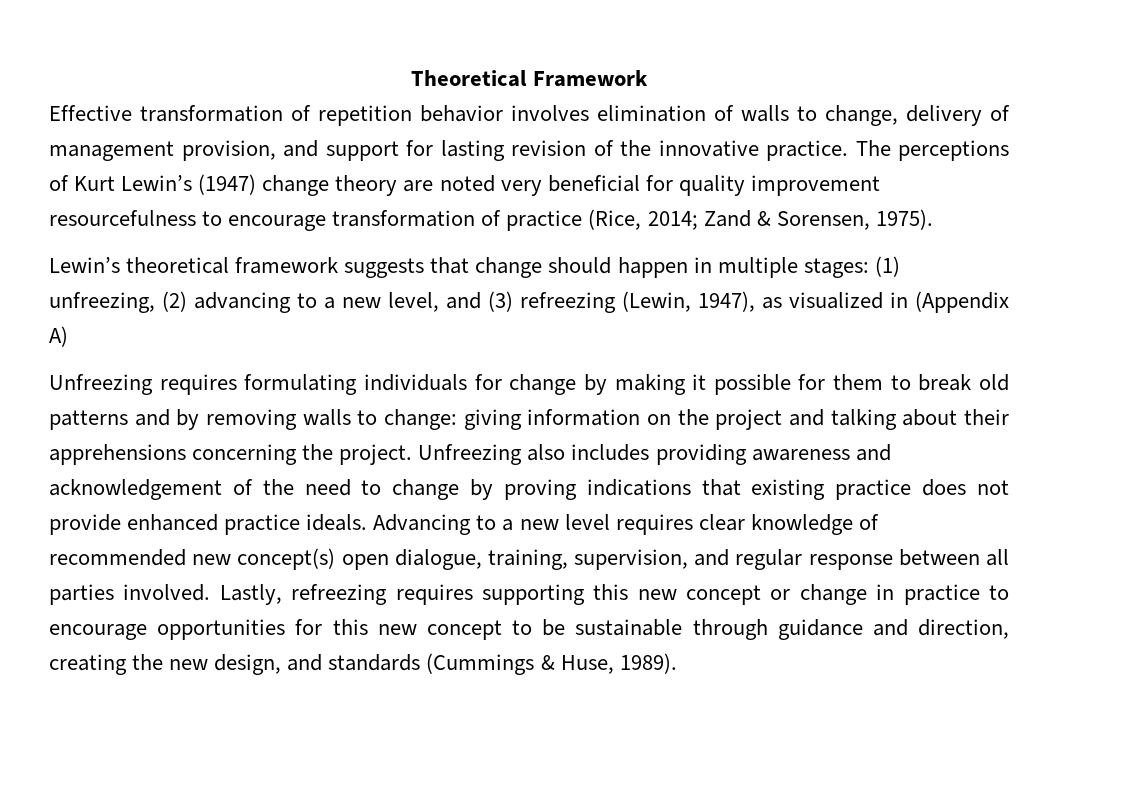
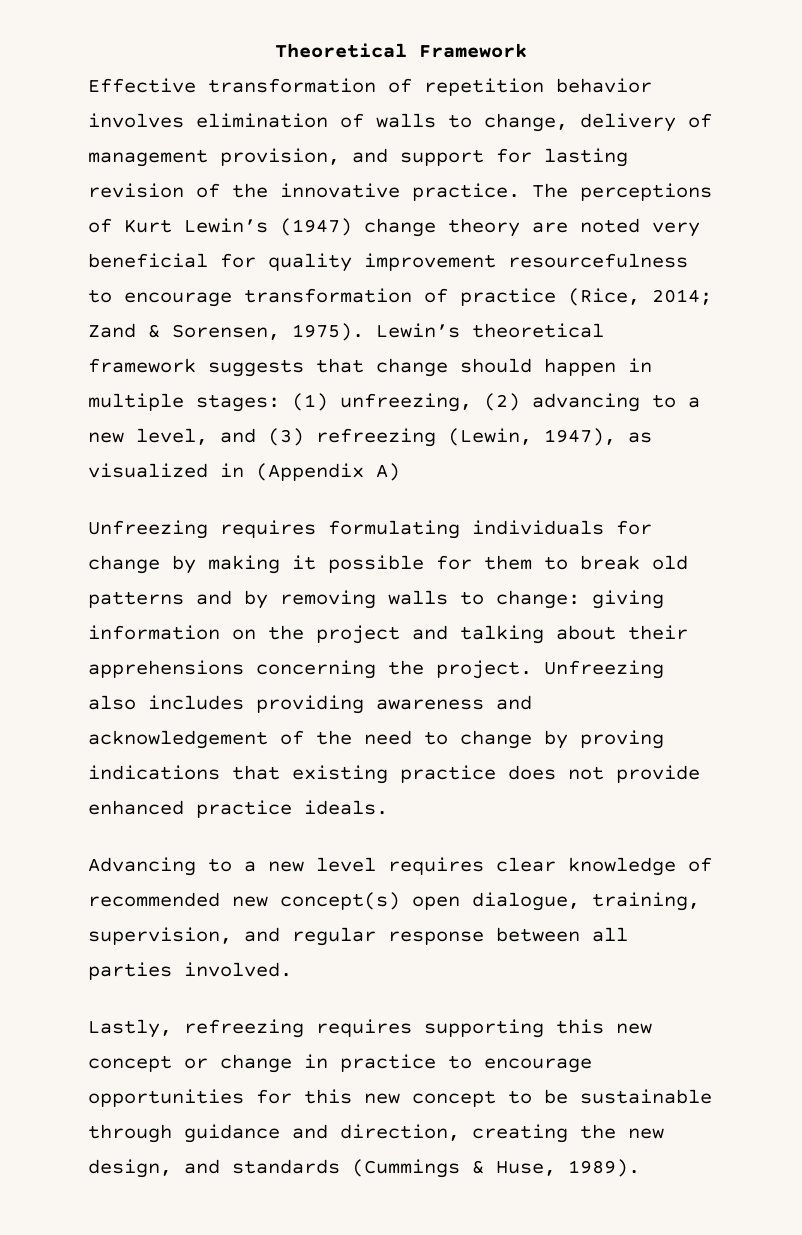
- The perceptions of Kurt Lewin’s (1947) change theory are noted very beneficial for quality improvement resourcefulness to encourage transformation of practice (Rice, 2014; Zand & Sorensen, 1975).
- Lewin’s theoretical framework suggests that change should happen in multiple stages: (1) unfreezing, (2) advancing to a new level, and (3) refreezing (Lewin, 1947), as visualized in (Appendix A)
+ The perceptions of Kurt Lewin’s (1947) change theory are noted very beneficial for quality improvement resourcefulness to encourage transformation of practice (Rice, 2014; Zand & Sorensen, 1975). Lewin’s theoretical framework suggests that change should happen in multiple stages: (1) unfreezing, (2) advancing to a new level, and (3) refreezing (Lewin, 1947), as visualized in (Appendix A)
- Unfreezing also includes providing awareness and acknowledgement of the need to change by proving indications that existing practice does not provide enhanced practice ideals. Advancing to a new level requires clear knowledge of recommended new concept(s) open dialogue, training, supervision, and regular response between all parties involved. Lastly, refreezing requires supporting this new concept or change in practice to encourage opportunities for this new concept to be sustainable through guidance and direction, creating the new design, and standards (Cummings & Huse, 1989).
+ Unfreezing also includes providing awareness and acknowledgement of the need to change by proving indications that existing practice does not provide enhanced practice ideals.
+ Advancing to a new level requires clear knowledge of recommended new concept(s) open dialogue, training, supervision, and regular response between all parties involved.
+ Lastly, refreezing requires supporting this new concept or change in practice to encourage opportunities for this new concept to be sustainable through guidance and direction, creating the new design, and standards (Cummings & Huse, 1989).

